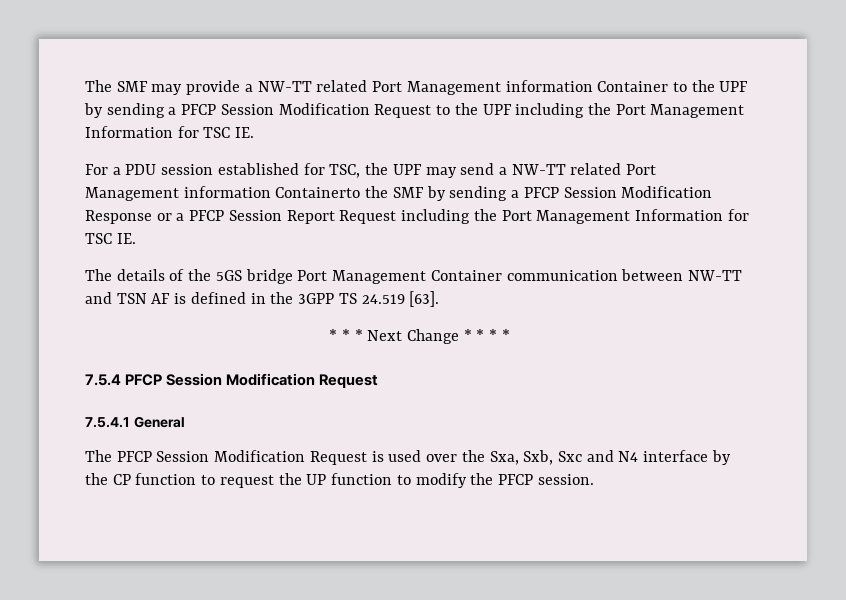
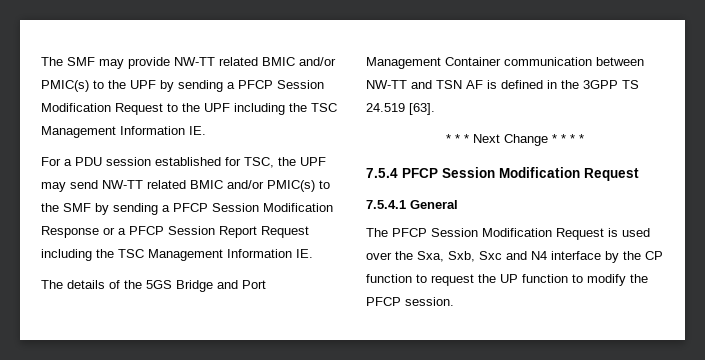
- The SMF may provide a NW-TT related Port Management information Container to the UPF by sending a PFCP Session Modification Request to the UPF including the Port Management Information for TSC IE.
+ The SMF may provide NW-TT related BMIC and/or PMIC(s) to the UPF by sending a PFCP Session Modification Request to the UPF including the TSC Management Information IE.
- For a PDU session established for TSC, the UPF may send a NW-TT related Port Management information Containerto the SMF by sending a PFCP Session Modification Response or a PFCP Session Report Request including the Port Management Information for TSC IE.
+ For a PDU session established for TSC, the UPF may send NW-TT related BMIC and/or PMIC(s) to the SMF by sending a PFCP Session Modification Response or a PFCP Session Report Request including the TSC Management Information IE.
- The details of the 5GS bridge Port Management Container communication between NW-TT and TSN AF is defined in the 3GPP TS 24.519 [63].
+ The details of the 5GS Bridge and Port Management Container communication between NW-TT and TSN AF is defined in the 3GPP TS 24.519 [63].

